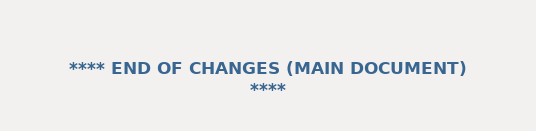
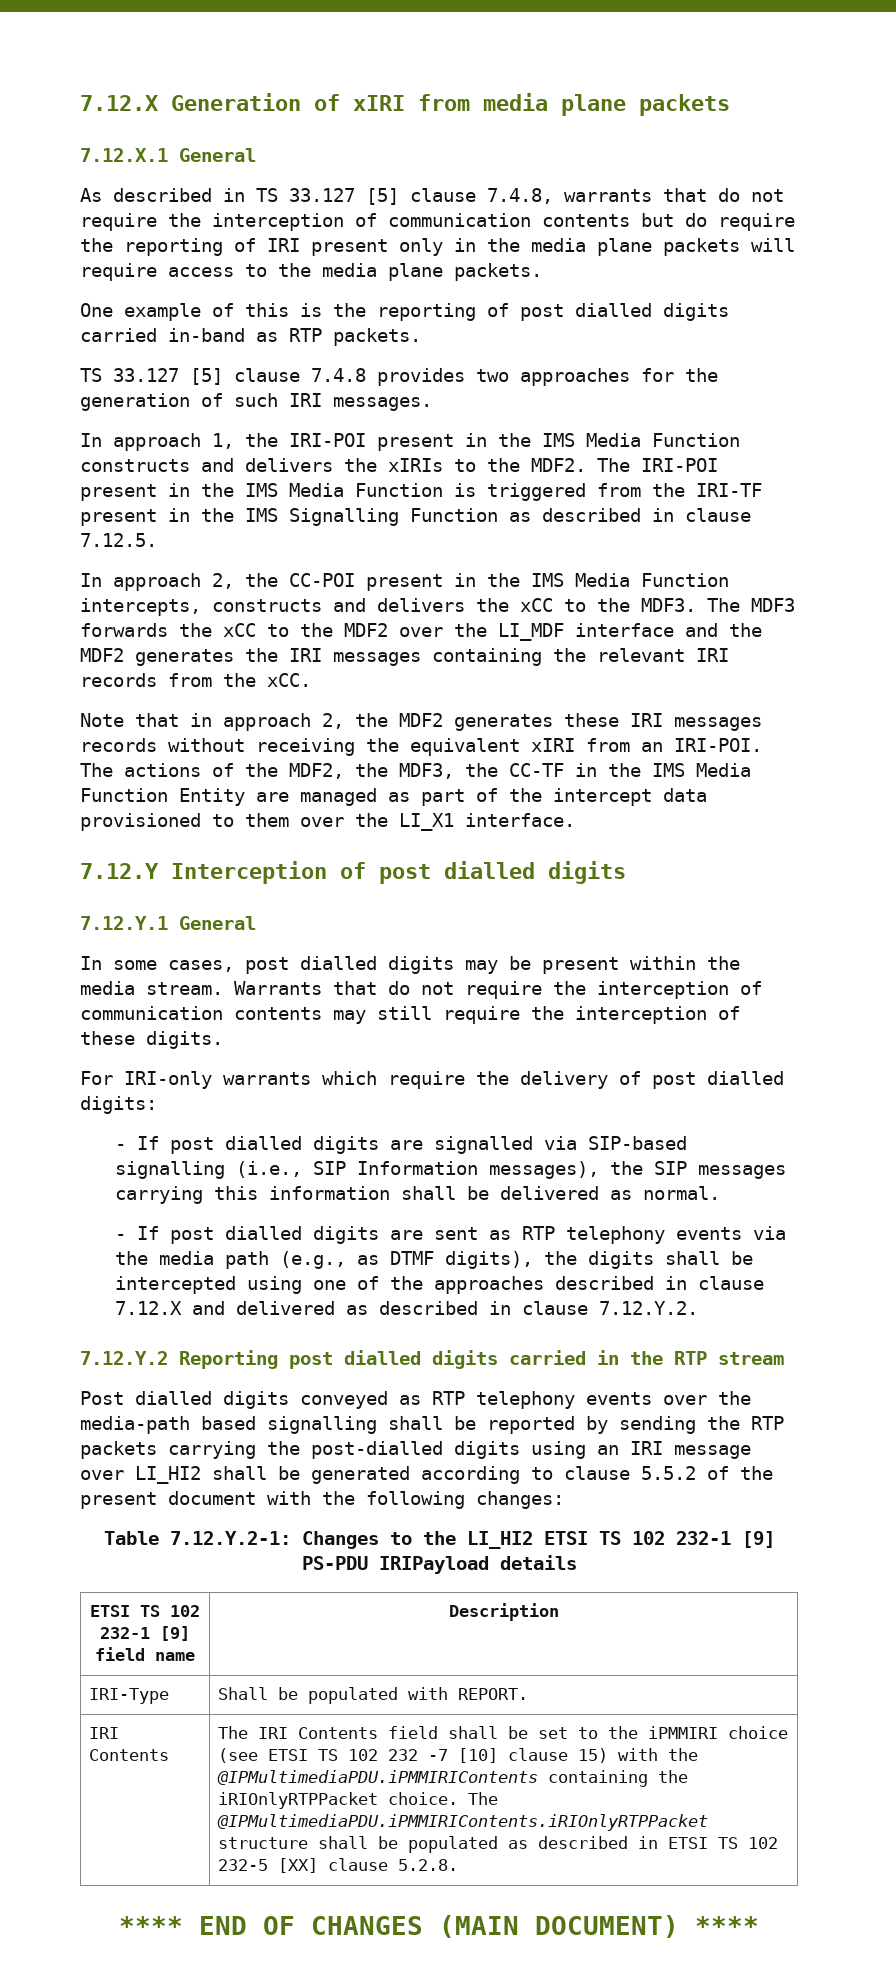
+ 7.12.X Generation of xIRI from media plane packets
+ 7.12.X.1 General
+ As described in TS 33.127 [5] clause 7.4.8, warrants that do not require the interception of communication contents but do require the reporting of IRI present only in the media plane packets will require access to the media plane packets.
+ One example of this is the reporting of post dialled digits carried in-band as RTP packets.
+ TS 33.127 [5] clause 7.4.8 provides two approaches for the generation of such IRI messages.
+ In approach 1, the IRI-POI present in the IMS Media Function constructs and delivers the xIRIs to the MDF2. The IRI-POI present in the IMS Media Function is triggered from the IRI-TF present in the IMS Signalling Function as described in clause 7.12.5.
+ In approach 2, the CC-POI present in the IMS Media Function intercepts, constructs and delivers the xCC to the MDF3. The MDF3 forwards the xCC to the MDF2 over the LI_MDF interface and the MDF2 generates the IRI messages containing the relevant IRI records from the xCC.
+ Note that in approach 2, the MDF2 generates these IRI messages records without receiving the equivalent xIRI from an IRI-POI. The actions of the MDF2, the MDF3, the CC-TF in the IMS Media Function Entity are managed as part of the intercept data provisioned to them over the LI_X1 interface.
+ 7.12.Y Interception of post dialled digits
+ 7.12.Y.1 General
+ In some cases, post dialled digits may be present within the media stream. Warrants that do not require the interception of communication contents may still require the interception of these digits.
+ For IRI-only warrants which require the delivery of post dialled digits:
+ - If post dialled digits are signalled via SIP-based signalling (i.e., SIP Information messages), the SIP messages carrying this information shall be delivered as normal.
+ - If post dialled digits are sent as RTP telephony events via the media path (e.g., as DTMF digits), the digits shall be intercepted using one of the approaches described in clause 7.12.X and delivered as described in clause 7.12.Y.2.
+ 7.12.Y.2 Reporting post dialled digits carried in the RTP stream
+ Post dialled digits conveyed as RTP telephony events over the media-path based signalling shall be reported by sending the RTP packets carrying the post-dialled digits using an IRI message over LI_HI2 shall be generated according to clause 5.5.2 of the present document with the following changes:
+ Table 7.12.Y.2-1: Changes to the LI_HI2 ETSI TS 102 232-1 [9] PS-PDU IRIPayload details
+ ETSI TS 102 232-1 [9] field name | Description
+ IRI-Type | Shall be populated with REPORT.
+ IRI Contents | The IRI Contents field shall be set to the iPMMIRI choice (see ETSI TS 102 232 -7 [10] clause 15) with the @IPMultimediaPDU.iPMMIRIContents containing the iRIOnlyRTPPacket choice. The @IPMultimediaPDU.iPMMIRIContents.iRIOnlyRTPPacket structure shall be populated as described in ETSI TS 102 232-5 [XX] clause 5.2.8.

